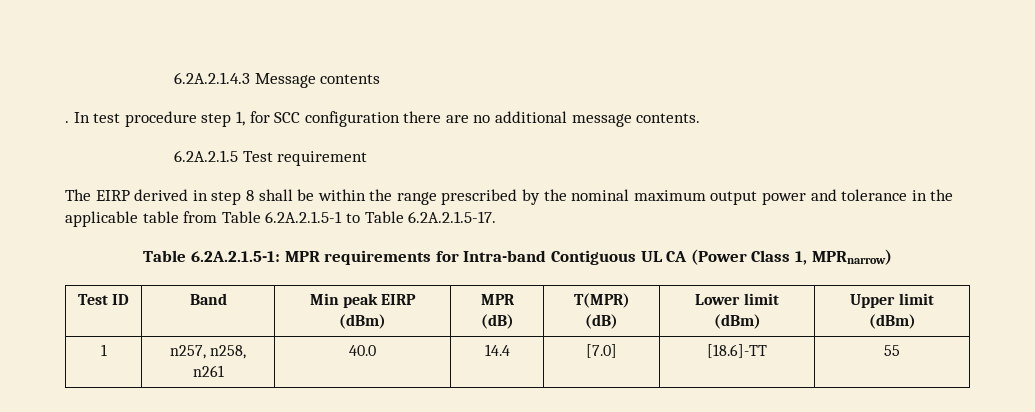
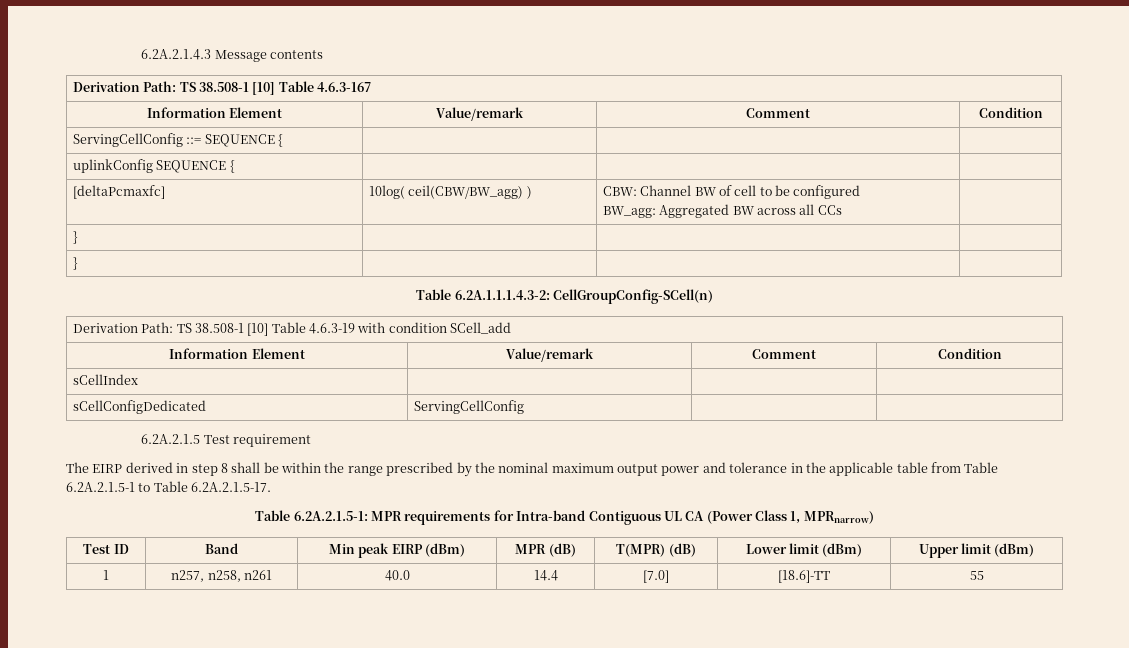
- . In test procedure step 1, for SCC configuration there are no additional message contents.
+ Derivation Path: TS 38.508-1 [10] Table 4.6.3-167
+ Information Element | Value/remark | Comment | Condition
+ ServingCellConfig ::= SEQUENCE { | | |
+ uplinkConfig SEQUENCE { | | |
+ [deltaPcmaxfc] | 10log( ceil(CBW/BW_agg) ) | CBW: Channel BW of cell to be configured
+ BW_agg: Aggregated BW across all CCs |
+ } | | |
+ } | | |
+ Table 6.2A.1.1.1.4.3-2: CellGroupConfig-SCell(n)
+ Derivation Path: TS 38.508-1 [10] Table 4.6.3-19 with condition SCell_add
+ Information Element | Value/remark | Comment | Condition
+ sCellIndex | | |
+ sCellConfigDedicated | ServingCellConfig | |

